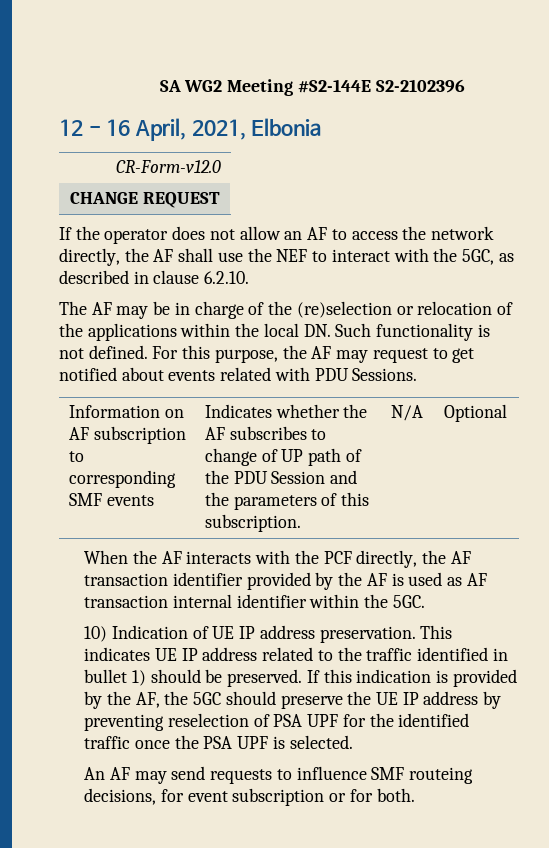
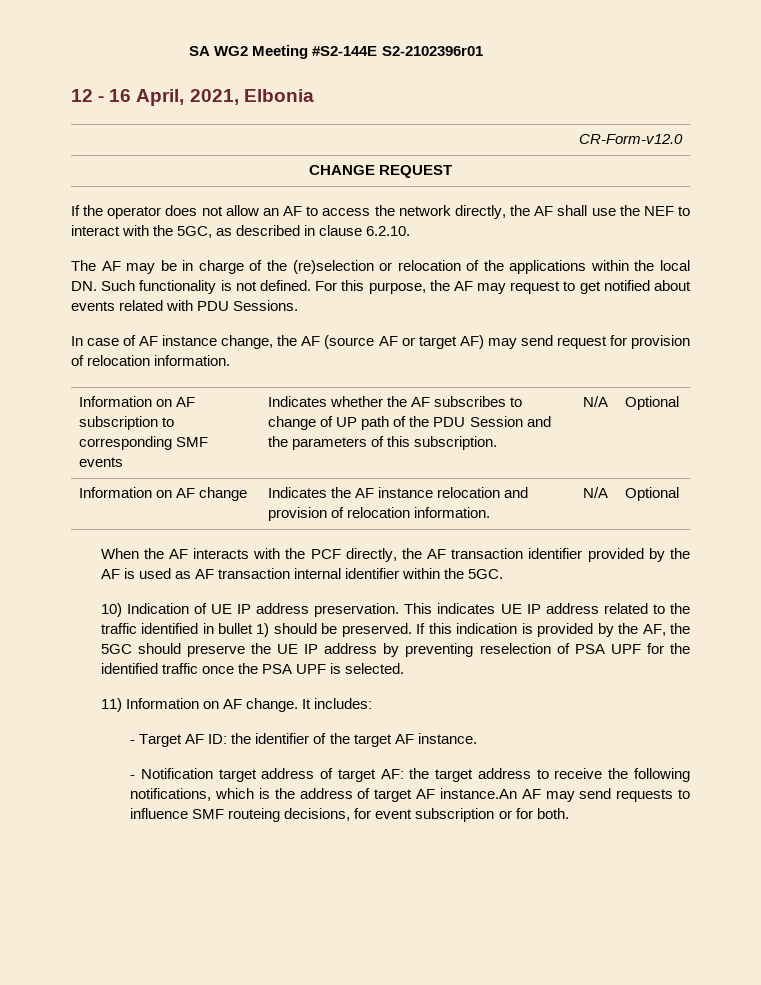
- SA WG2 Meeting #S2-144E S2-2102396
+ SA WG2 Meeting #S2-144E S2-2102396r01
+ In case of AF instance change, the AF (source AF or target AF) may send request for provision of relocation information.
+ Information on AF change | Indicates the AF instance relocation and provision of relocation information. | N/A | Optional
- An AF may send requests to influence SMF routeing decisions, for event subscription or for both.
+ 11) Information on AF change. It includes:
+ - Target AF ID: the identifier of the target AF instance.
+ - Notification target address of target AF: the target address to receive the following notifications, which is the address of target AF instance.An AF may send requests to influence SMF routeing decisions, for event subscription or for both.

